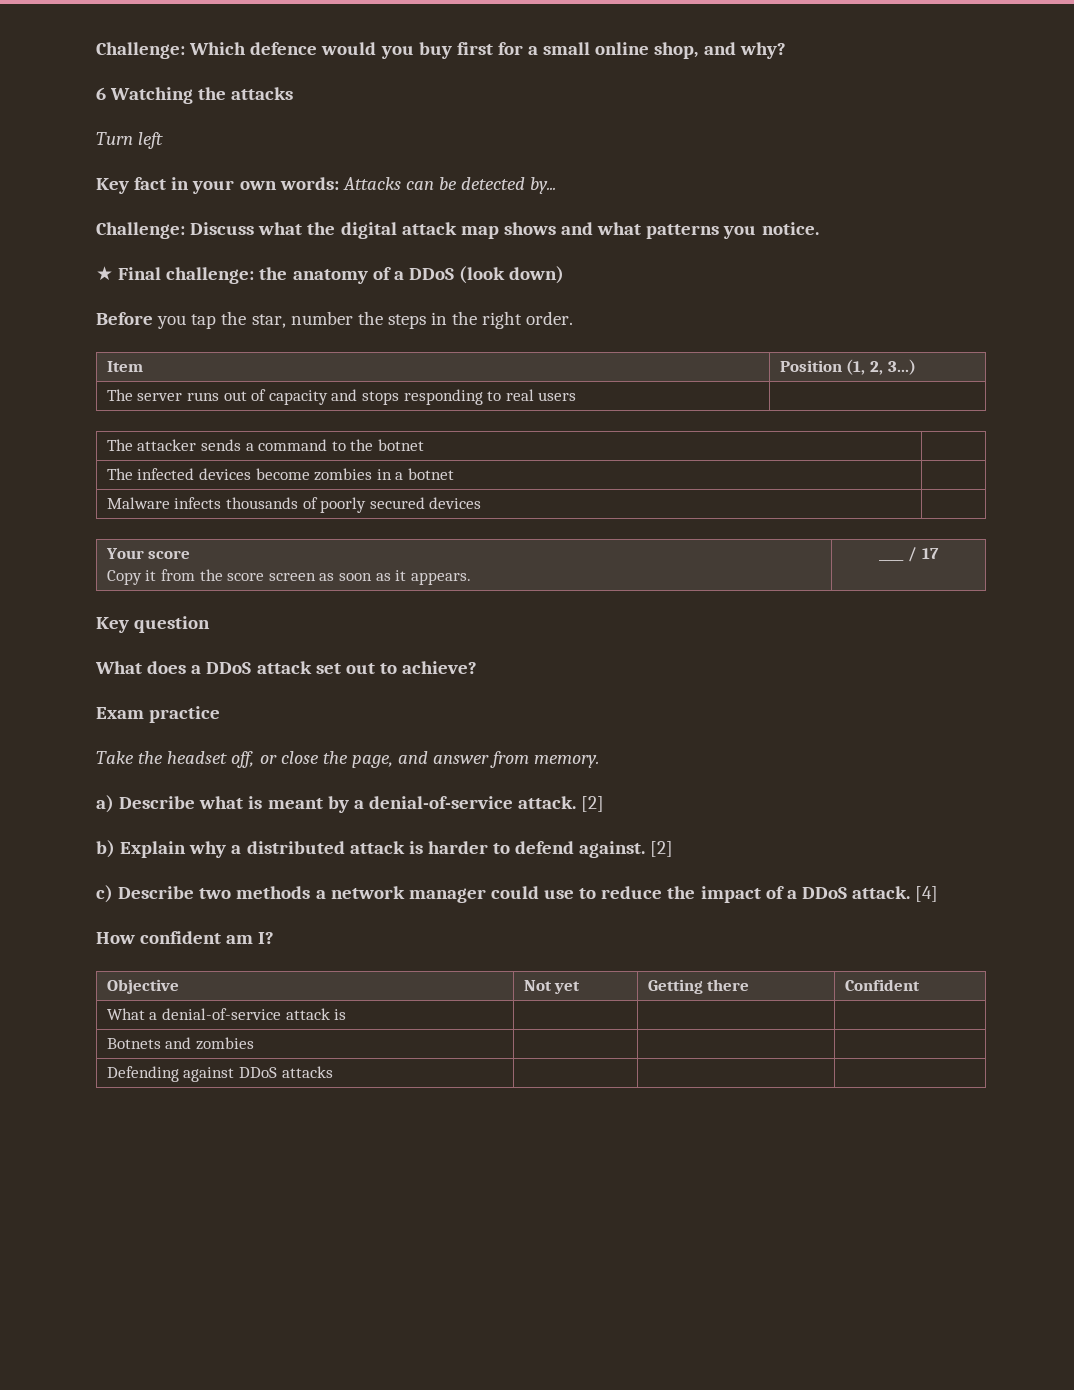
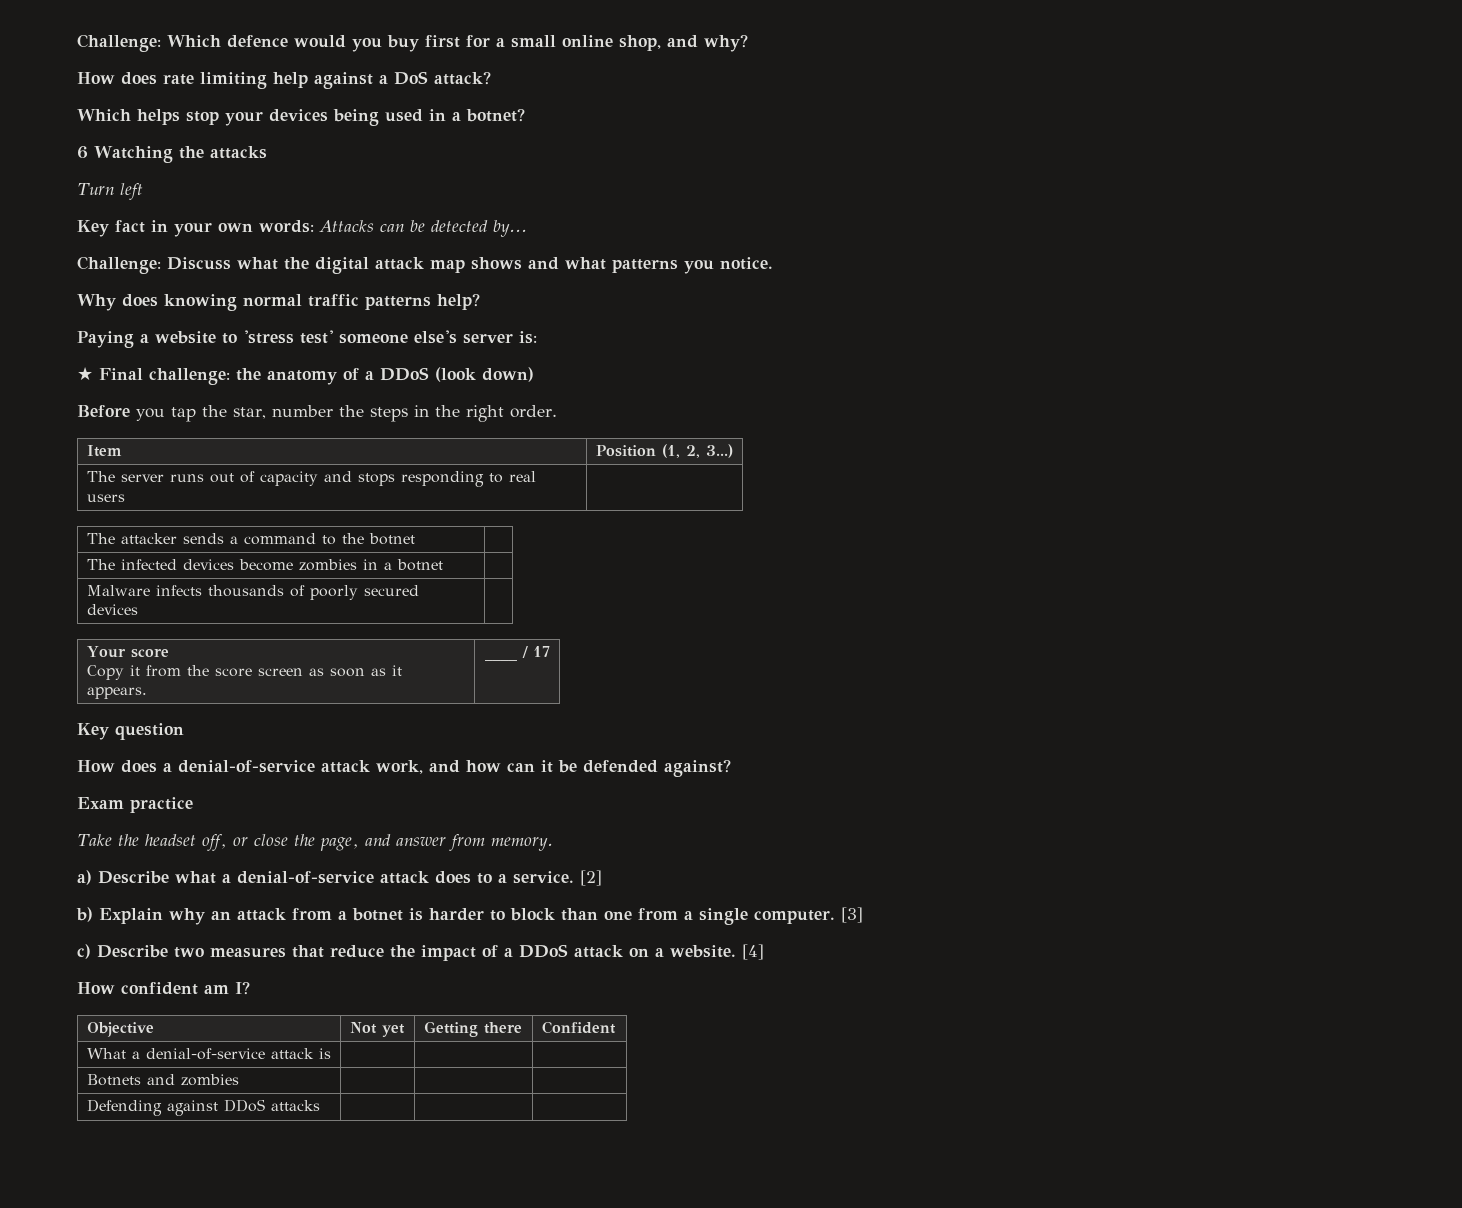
+ How does rate limiting help against a DoS attack?
+ Which helps stop your devices being used in a botnet?
+ Why does knowing normal traffic patterns help?
+ Paying a website to 'stress test' someone else's server is:
- What does a DDoS attack set out to achieve?
+ How does a denial-of-service attack work, and how can it be defended against?
- a) Describe what is meant by a denial-of-service attack. [2]
- b) Explain why a distributed attack is harder to defend against. [2]
- c) Describe two methods a network manager could use to reduce the impact of a DDoS attack.
+ a) Describe what a denial-of-service attack does to a service. [2]
+ b) Explain why an attack from a botnet is harder to block than one from a single computer. [3]
+ c) Describe two measures that reduce the impact of a DDoS attack on a website.

